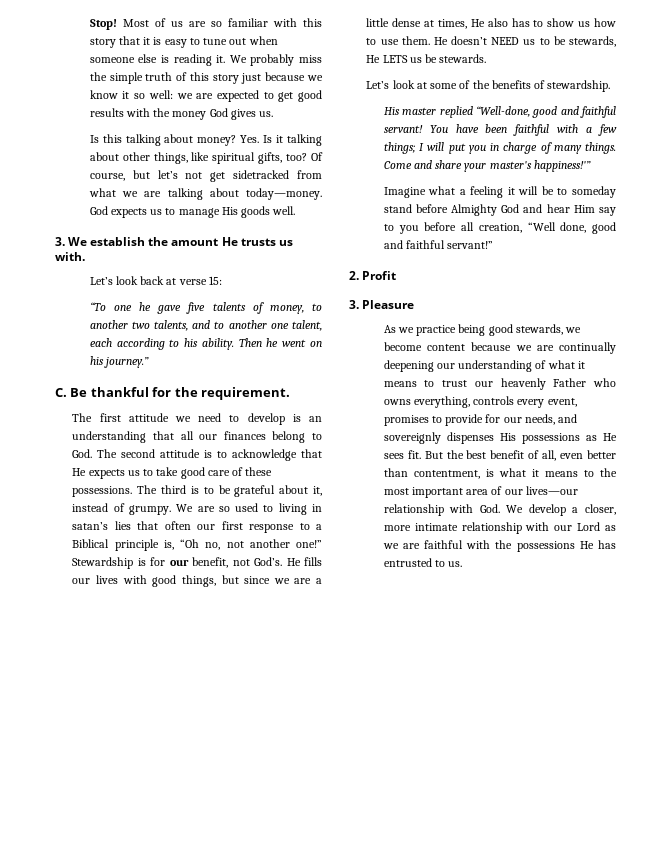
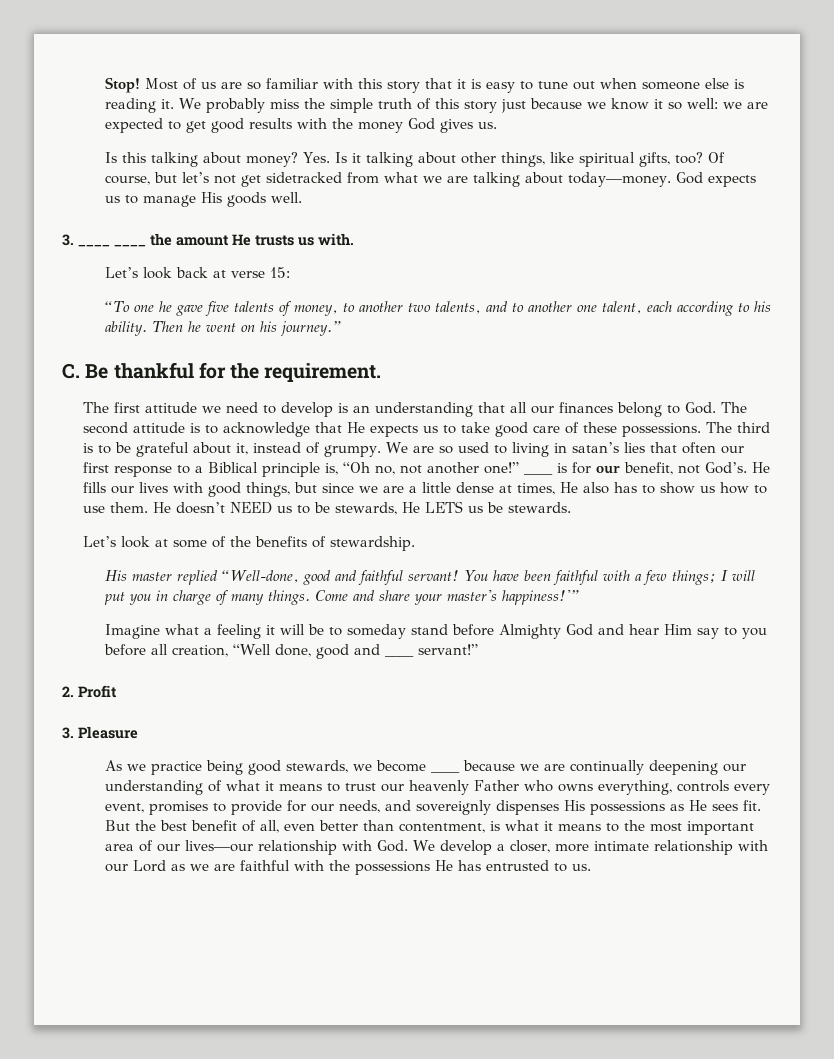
- 3. We establish the amount He trusts us with.
+ 3. ____ ____ the amount He trusts us with.
- Stewardship is for our benefit, not God’s.
+ ____ is for our benefit, not God’s.
- Imagine what a feeling it will be to someday stand before Almighty God and hear Him say to you before all creation, “Well done, good and faithful servant!”
+ Imagine what a feeling it will be to someday stand before Almighty God and hear Him say to you before all creation, “Well done, good and ____ servant!”
- As we practice being good stewards, we become content because we are continually deepening our understanding of what it means to trust our heavenly Father who owns everything, controls every event, promises to provide for our needs, and sovereignly dispenses His possessions as He sees fit.
+ As we practice being good stewards, we become ____ because we are continually deepening our understanding of what it means to trust our heavenly Father who owns everything, controls every event, promises to provide for our needs, and sovereignly dispenses His possessions as He sees fit.

